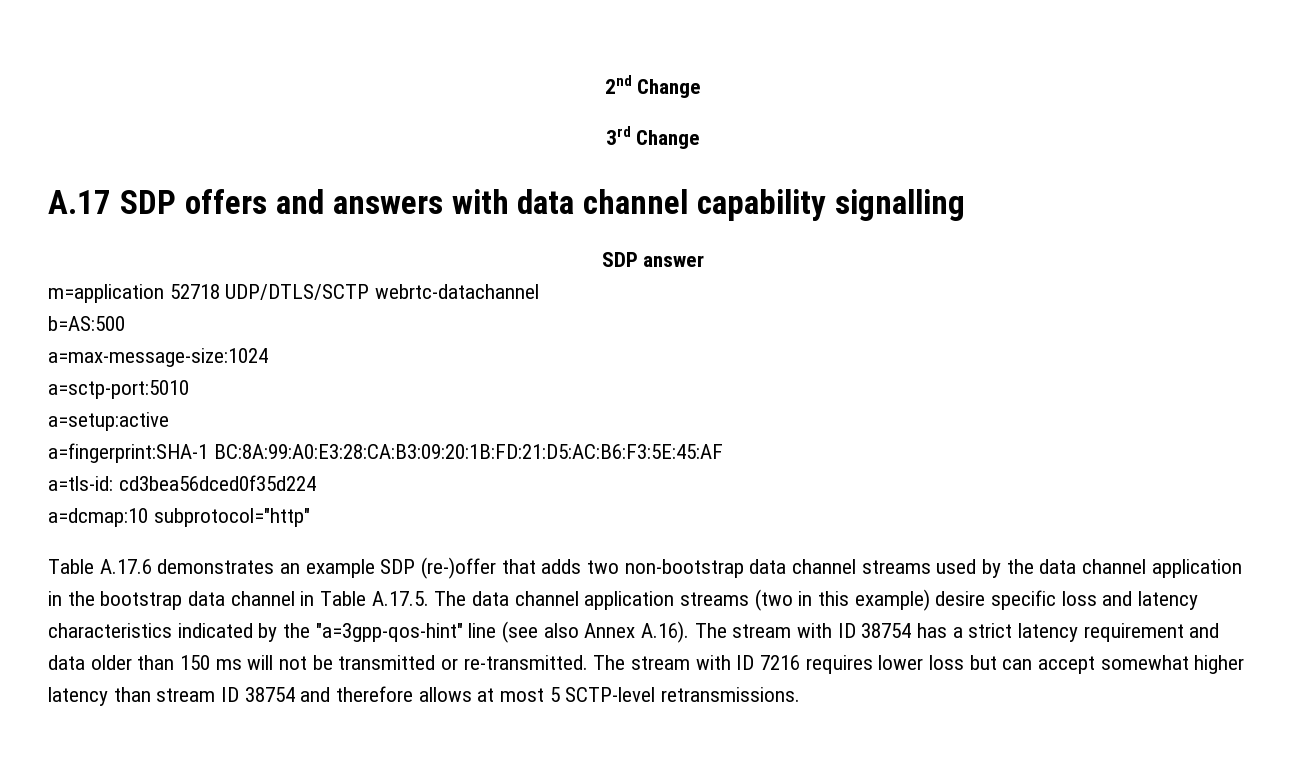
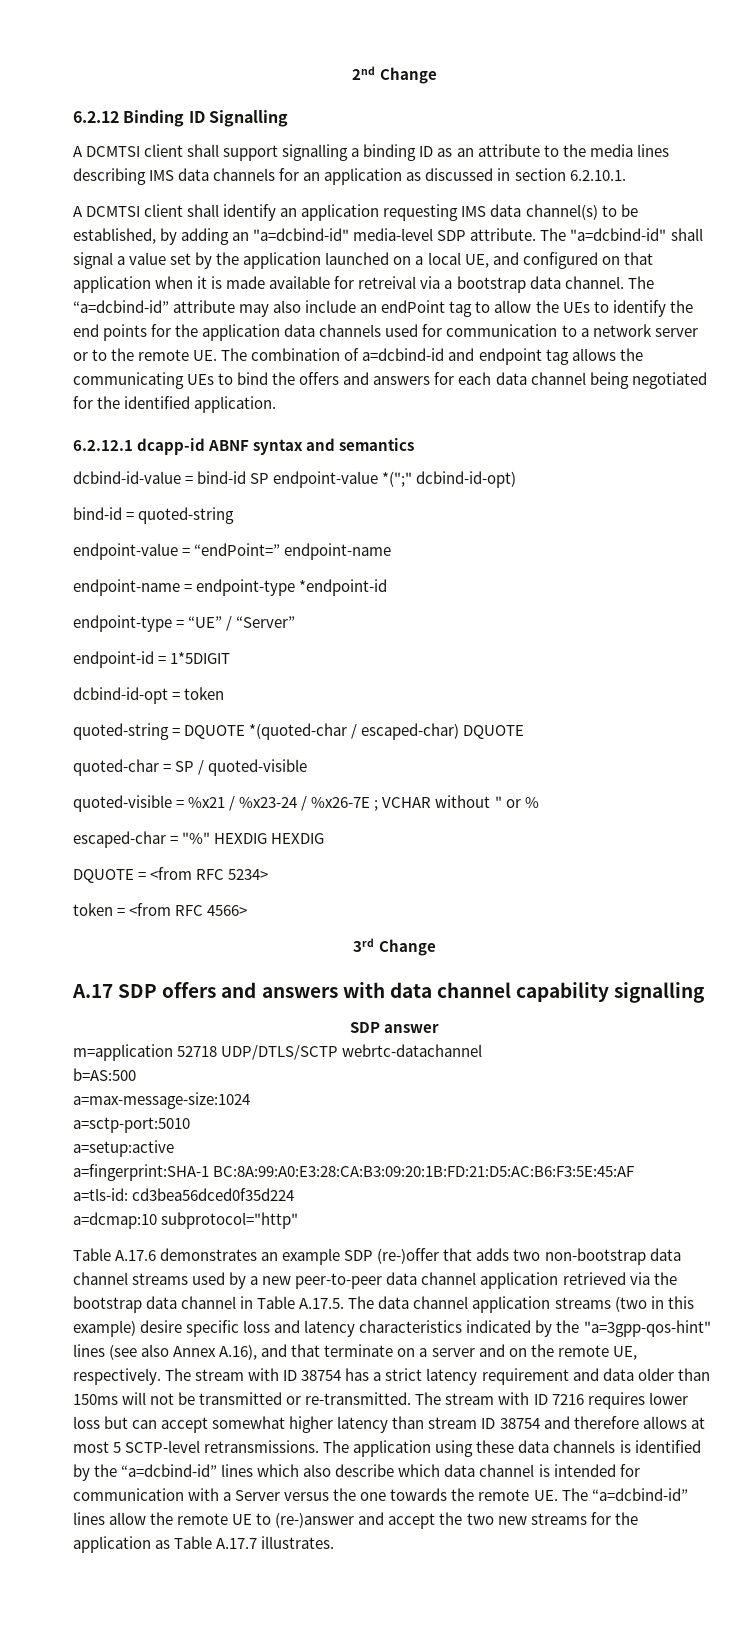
+ 6.2.12 Binding ID Signalling
+ A DCMTSI client shall support signalling a binding ID as an attribute to the media lines describing IMS data channels for an application as discussed in section 6.2.10.1.
+ A DCMTSI client shall identify an application requesting IMS data channel(s) to be established, by adding an "a=dcbind-id" media-level SDP attribute. The "a=dcbind-id" shall signal a value set by the application launched on a local UE, and configured on that application when it is made available for retreival via a bootstrap data channel. The “a=dcbind-id” attribute may also include an endPoint tag to allow the UEs to identify the end points for the application data channels used for communication to a network server or to the remote UE. The combination of a=dcbind-id and endpoint tag allows the communicating UEs to bind the offers and answers for each data channel being negotiated for the identified application.
+ 6.2.12.1 dcapp-id ABNF syntax and semantics
+ dcbind-id-value = bind-id SP endpoint-value *(";" dcbind-id-opt)
+ bind-id = quoted-string
+ endpoint-value = “endPoint=” endpoint-name
+ endpoint-name = endpoint-type *endpoint-id
+ endpoint-type = “UE” / “Server”
+ endpoint-id = 1*5DIGIT
+ dcbind-id-opt = token
+ quoted-string = DQUOTE *(quoted-char / escaped-char) DQUOTE
+ quoted-char = SP / quoted-visible
+ quoted-visible = %x21 / %x23-24 / %x26-7E ; VCHAR without " or %
+ escaped-char = "%" HEXDIG HEXDIG
+ DQUOTE = <from RFC 5234>
+ token = <from RFC 4566>
- Table A.17.6 demonstrates an example SDP (re-)offer that adds two non-bootstrap data channel streams used by the data channel application in the bootstrap data channel in Table A.17.5. The data channel application streams (two in this example) desire specific loss and latency characteristics indicated by the "a=3gpp-qos-hint" line (see also Annex A.16). The stream with ID 38754 has a strict latency requirement and data older than 150 ms will not be transmitted or re-transmitted.
+ Table A.17.6 demonstrates an example SDP (re-)offer that adds two non-bootstrap data channel streams used by a new peer-to-peer data channel application retrieved via the bootstrap data channel in Table A.17.5. The data channel application streams (two in this example) desire specific loss and latency characteristics indicated by the "a=3gpp-qos-hint" lines (see also Annex A.16), and that terminate on a server and on the remote UE, respectively. The stream with ID 38754 has a strict latency requirement and data older than 150ms will not be transmitted or re-transmitted.
+ The application using these data channels is identified by the “a=dcbind-id” lines which also describe which data channel is intended for communication with a Server versus the one towards the remote UE. The “a=dcbind-id” lines allow the remote UE to (re-)answer and accept the two new streams for the application as Table A.17.7 illustrates.

